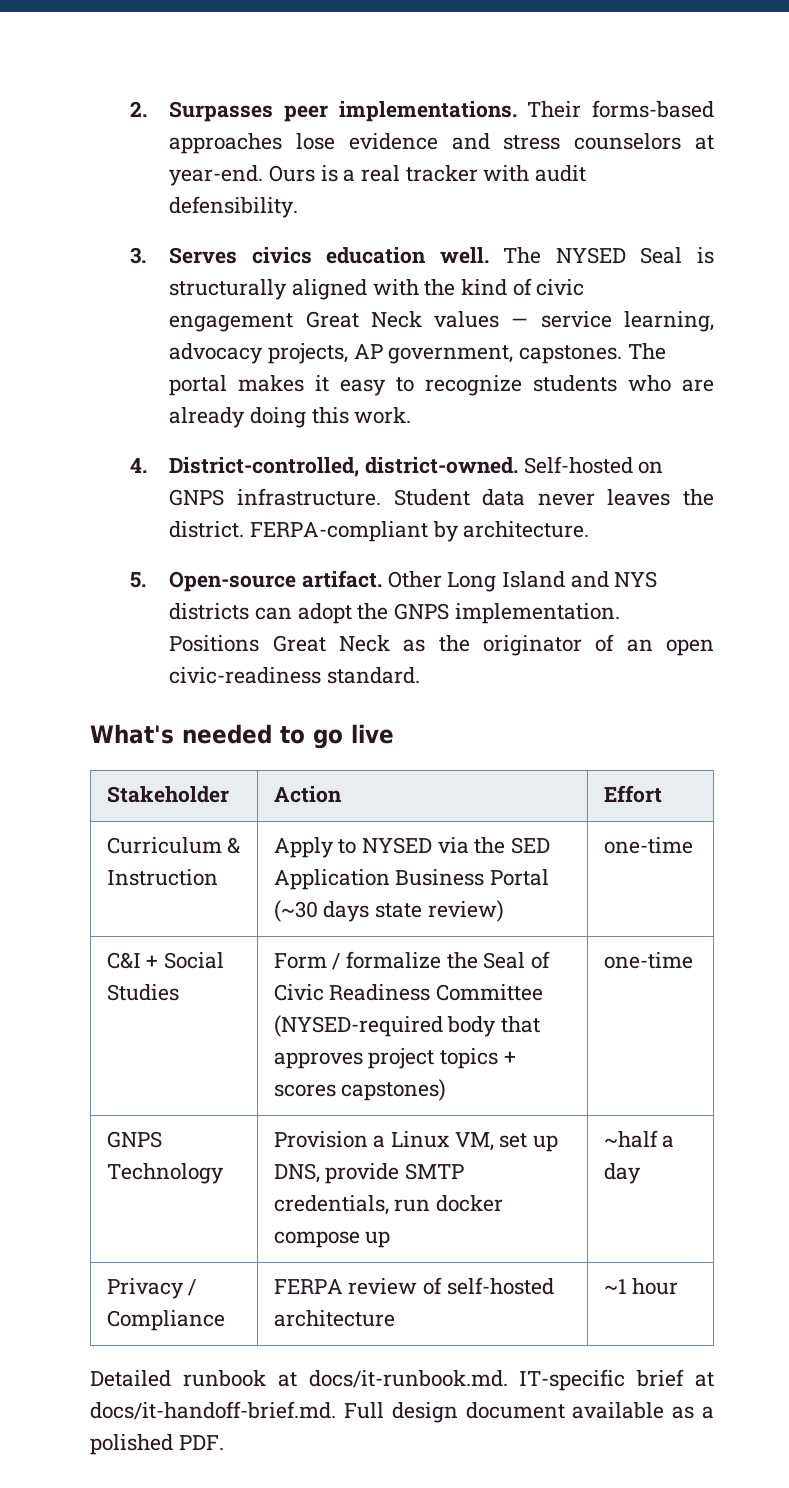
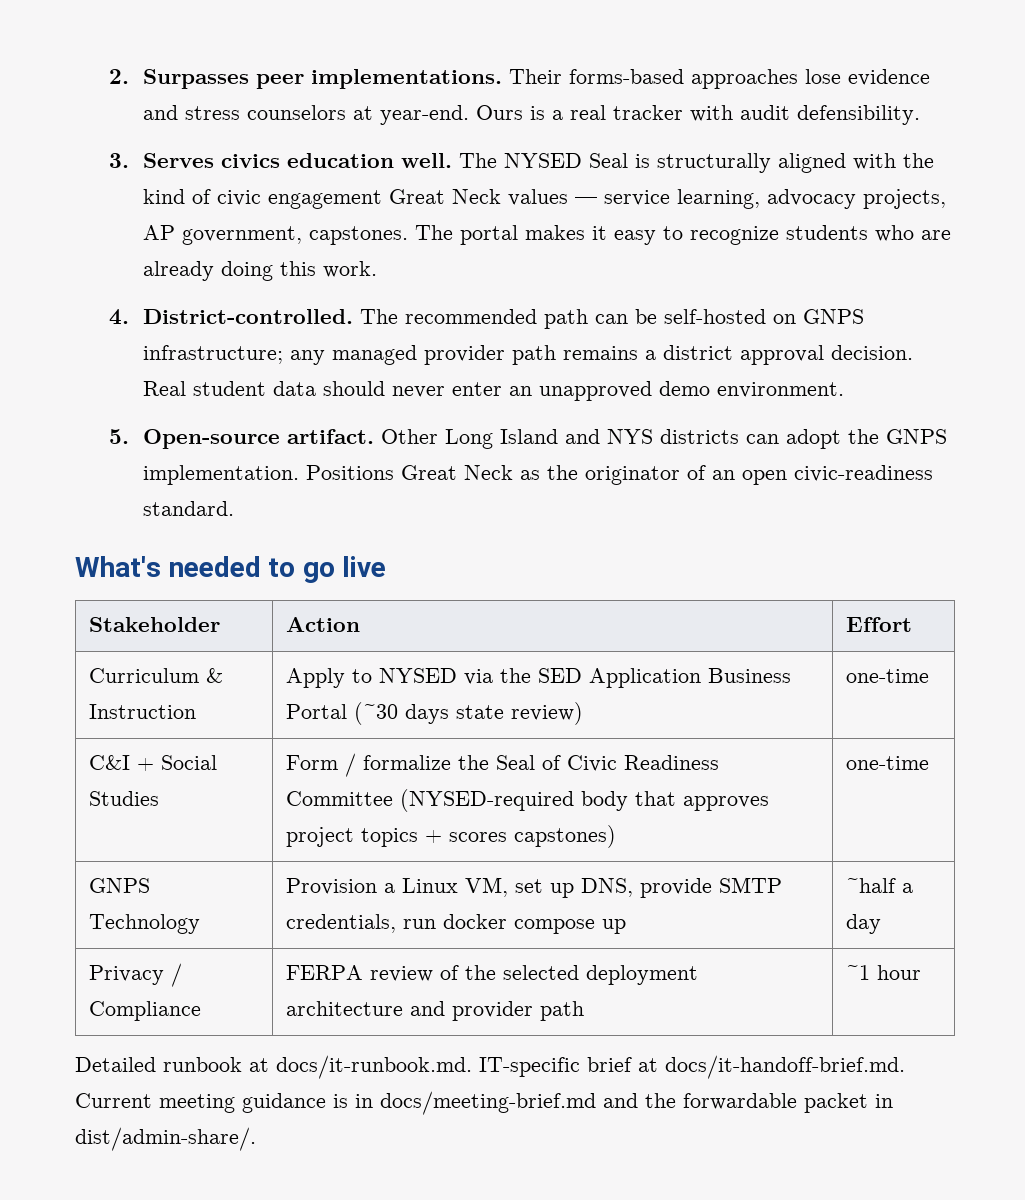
- 4. District-controlled, district-owned. Self-hosted on GNPS infrastructure. Student data never leaves the district. FERPA-compliant by architecture.
+ 4. District-controlled. The recommended path can be self-hosted on GNPS infrastructure; any managed provider path remains a district approval decision. Real student data should never enter an unapproved demo environment.
- Privacy / Compliance | FERPA review of self-hosted architecture | ~1 hour
+ Privacy / Compliance | FERPA review of the selected deployment architecture and provider path | ~1 hour
- Detailed runbook at docs/it-runbook.md. IT-specific brief at docs/it-handoff-brief.md. Full design document available as a polished PDF.
+ Detailed runbook at docs/it-runbook.md. IT-specific brief at docs/it-handoff-brief.md. Current meeting guidance is in docs/meeting-brief.md and the forwardable packet in dist/admin-share/.

